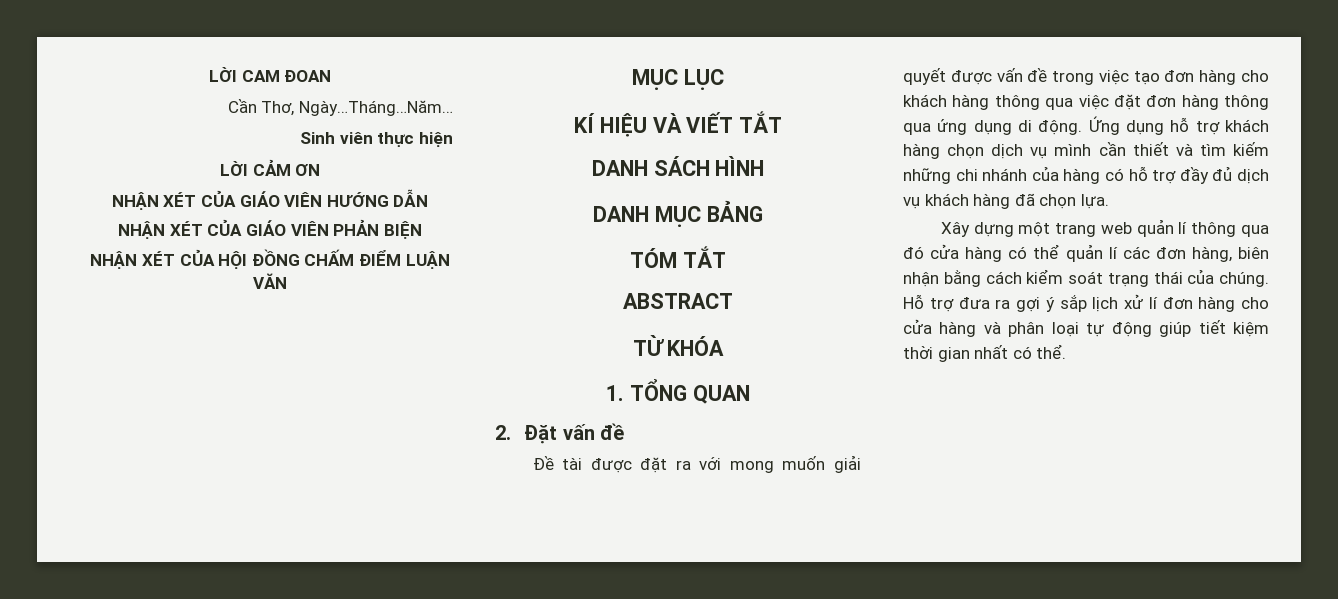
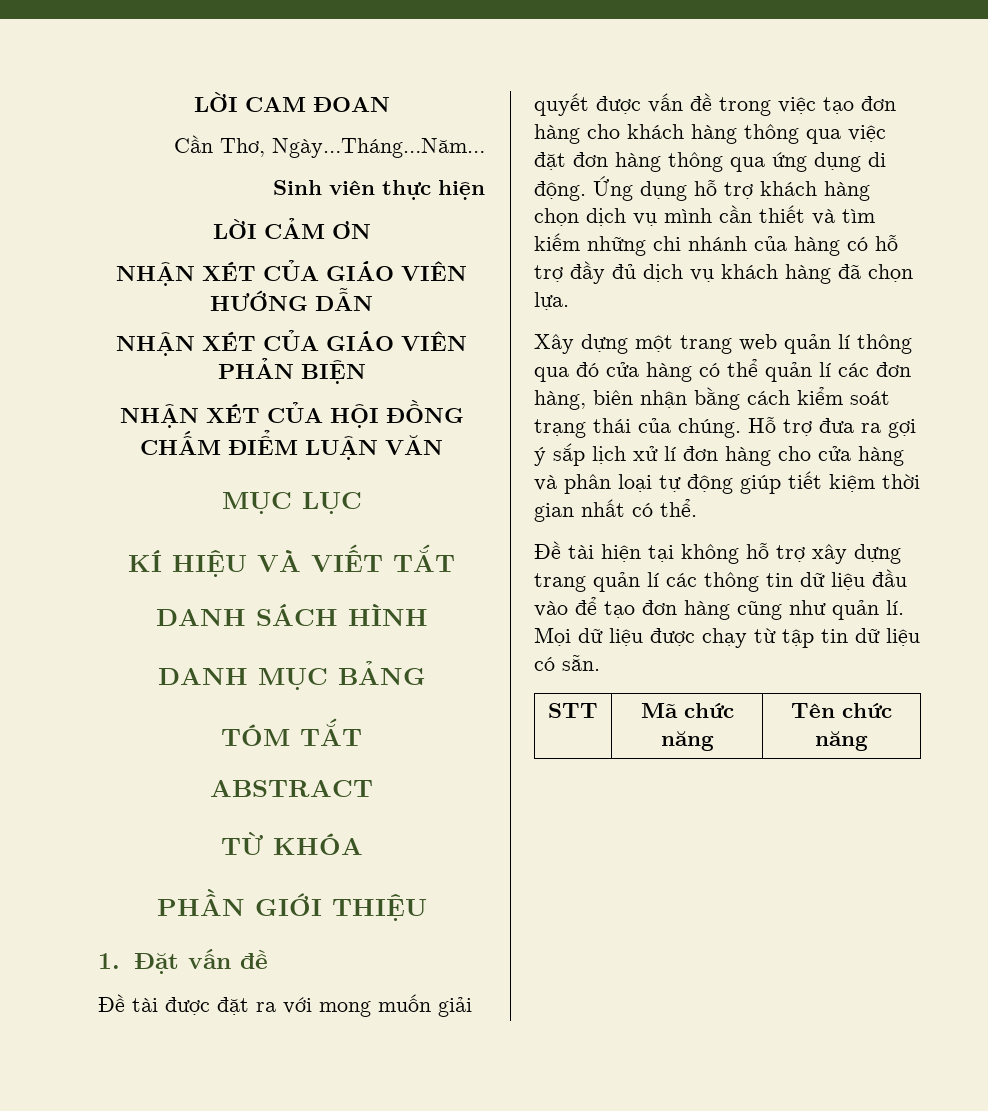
- 1. TỔNG QUAN
- 2. Đặt vấn đề
+ PHẦN GIỚI THIỆU
+ 1. Đặt vấn đề
+ Đề tài hiện tại không hỗ trợ xây dựng trang quản lí các thông tin dữ liệu đầu vào để tạo đơn hàng cũng như quản lí. Mọi dữ liệu được chạy từ tập tin dữ liệu có sẵn.
+ STT | Mã chức năng | Tên chức năng

